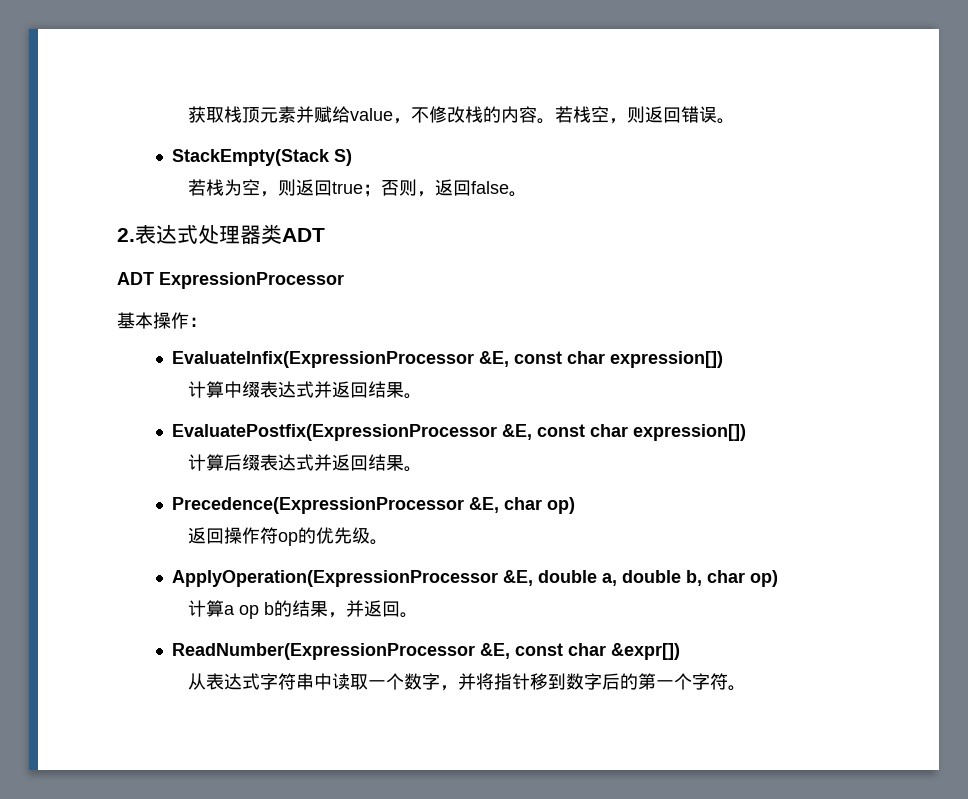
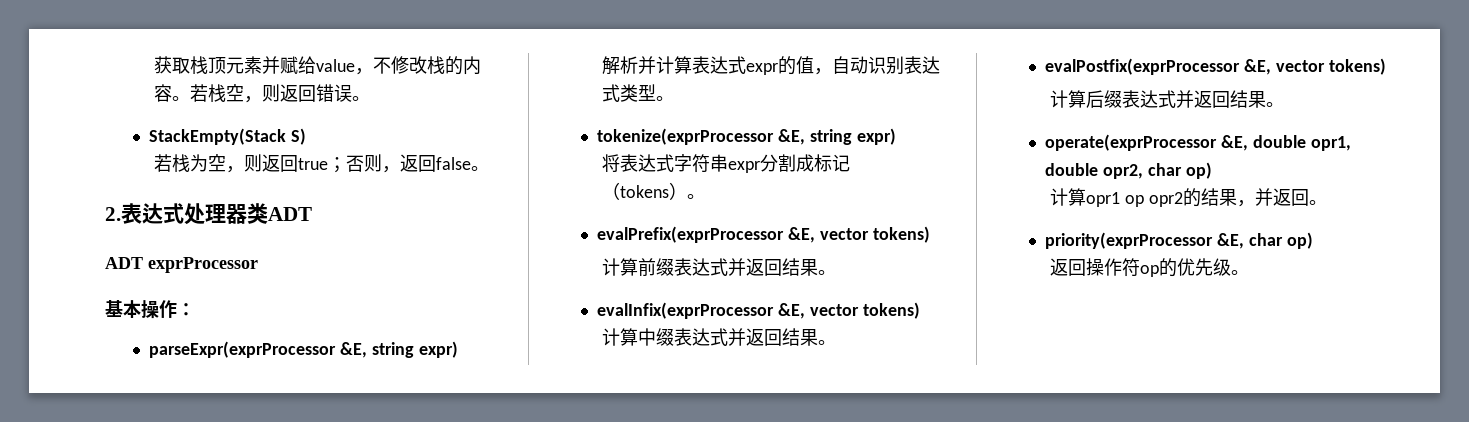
- ADT ExpressionProcessor
+ ADT exprProcessor
- EvaluateInfix(ExpressionProcessor &E, const char expression[])
+ parseExpr(exprProcessor &E, string expr)
+ 解析并计算表达式expr的值，自动识别表达式类型。
+ tokenize(exprProcessor &E, string expr)
+ 将表达式字符串expr分割成标记（tokens）。
+ evalPrefix(exprProcessor &E, vector tokens)
+ 计算前缀表达式并返回结果。
+ evalInfix(exprProcessor &E, vector tokens)
- EvaluatePostfix(ExpressionProcessor &E, const char expression[])
+ evalPostfix(exprProcessor &E, vector tokens)
- Precedence(ExpressionProcessor &E, char op)
+ operate(exprProcessor &E, double opr1, double opr2, char op)
+ 计算opr1 op opr2的结果，并返回。
+ priority(exprProcessor &E, char op)
- ApplyOperation(ExpressionProcessor &E, double a, double b, char op)
- 计算a op b的结果，并返回。
- ReadNumber(ExpressionProcessor &E, const char &expr[])
- 从表达式字符串中读取一个数字，并将指针移到数字后的第一个字符。

